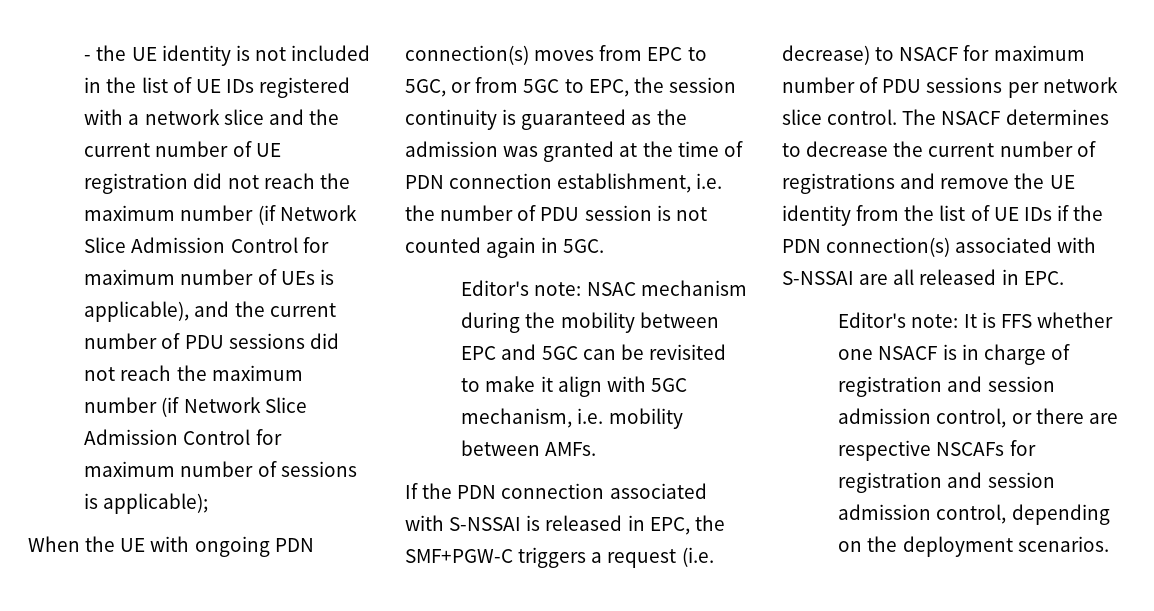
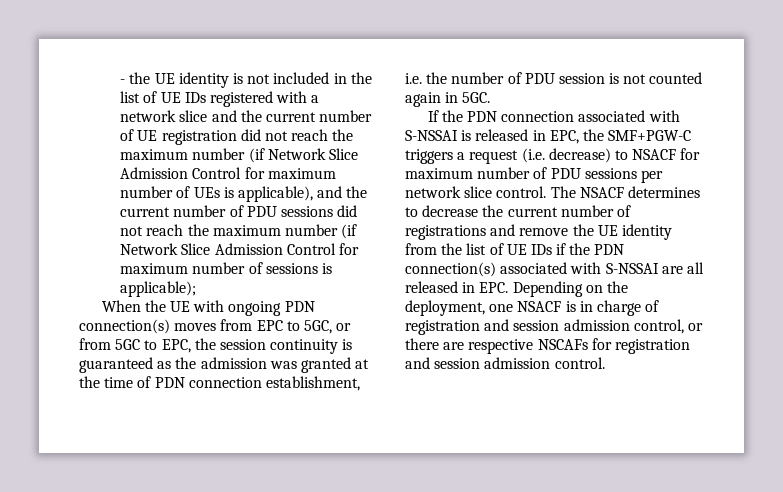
- Editor's note: NSAC mechanism during the mobility between EPC and 5GC can be revisited to make it align with 5GC mechanism, i.e. mobility between AMFs.
- The NSACF determines to decrease the current number of registrations and remove the UE identity from the list of UE IDs if the PDN connection(s) associated with S-NSSAI are all released in EPC.
- Editor's note: It is FFS whether one NSACF is in charge of registration and session admission control, or there are respective NSCAFs for registration and session admission control, depending on the deployment scenarios.
+ The NSACF determines to decrease the current number of registrations and remove the UE identity from the list of UE IDs if the PDN connection(s) associated with S-NSSAI are all released in EPC. Depending on the deployment, one NSACF is in charge of registration and session admission control, or there are respective NSCAFs for registration and session admission control.

